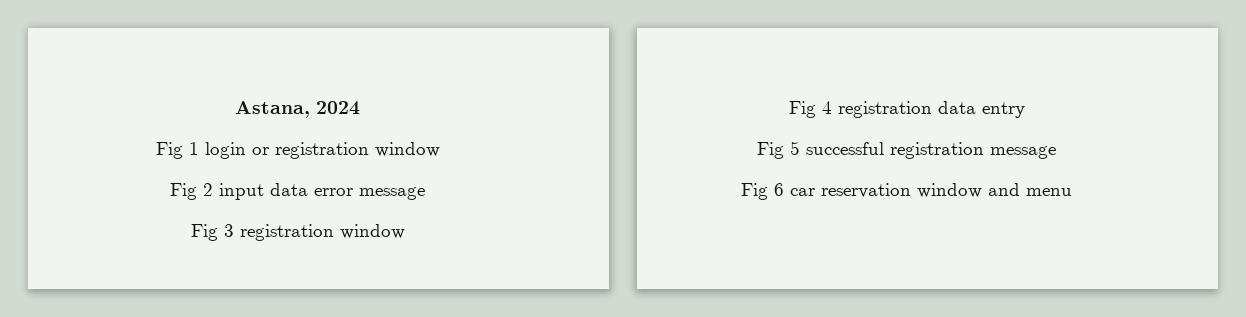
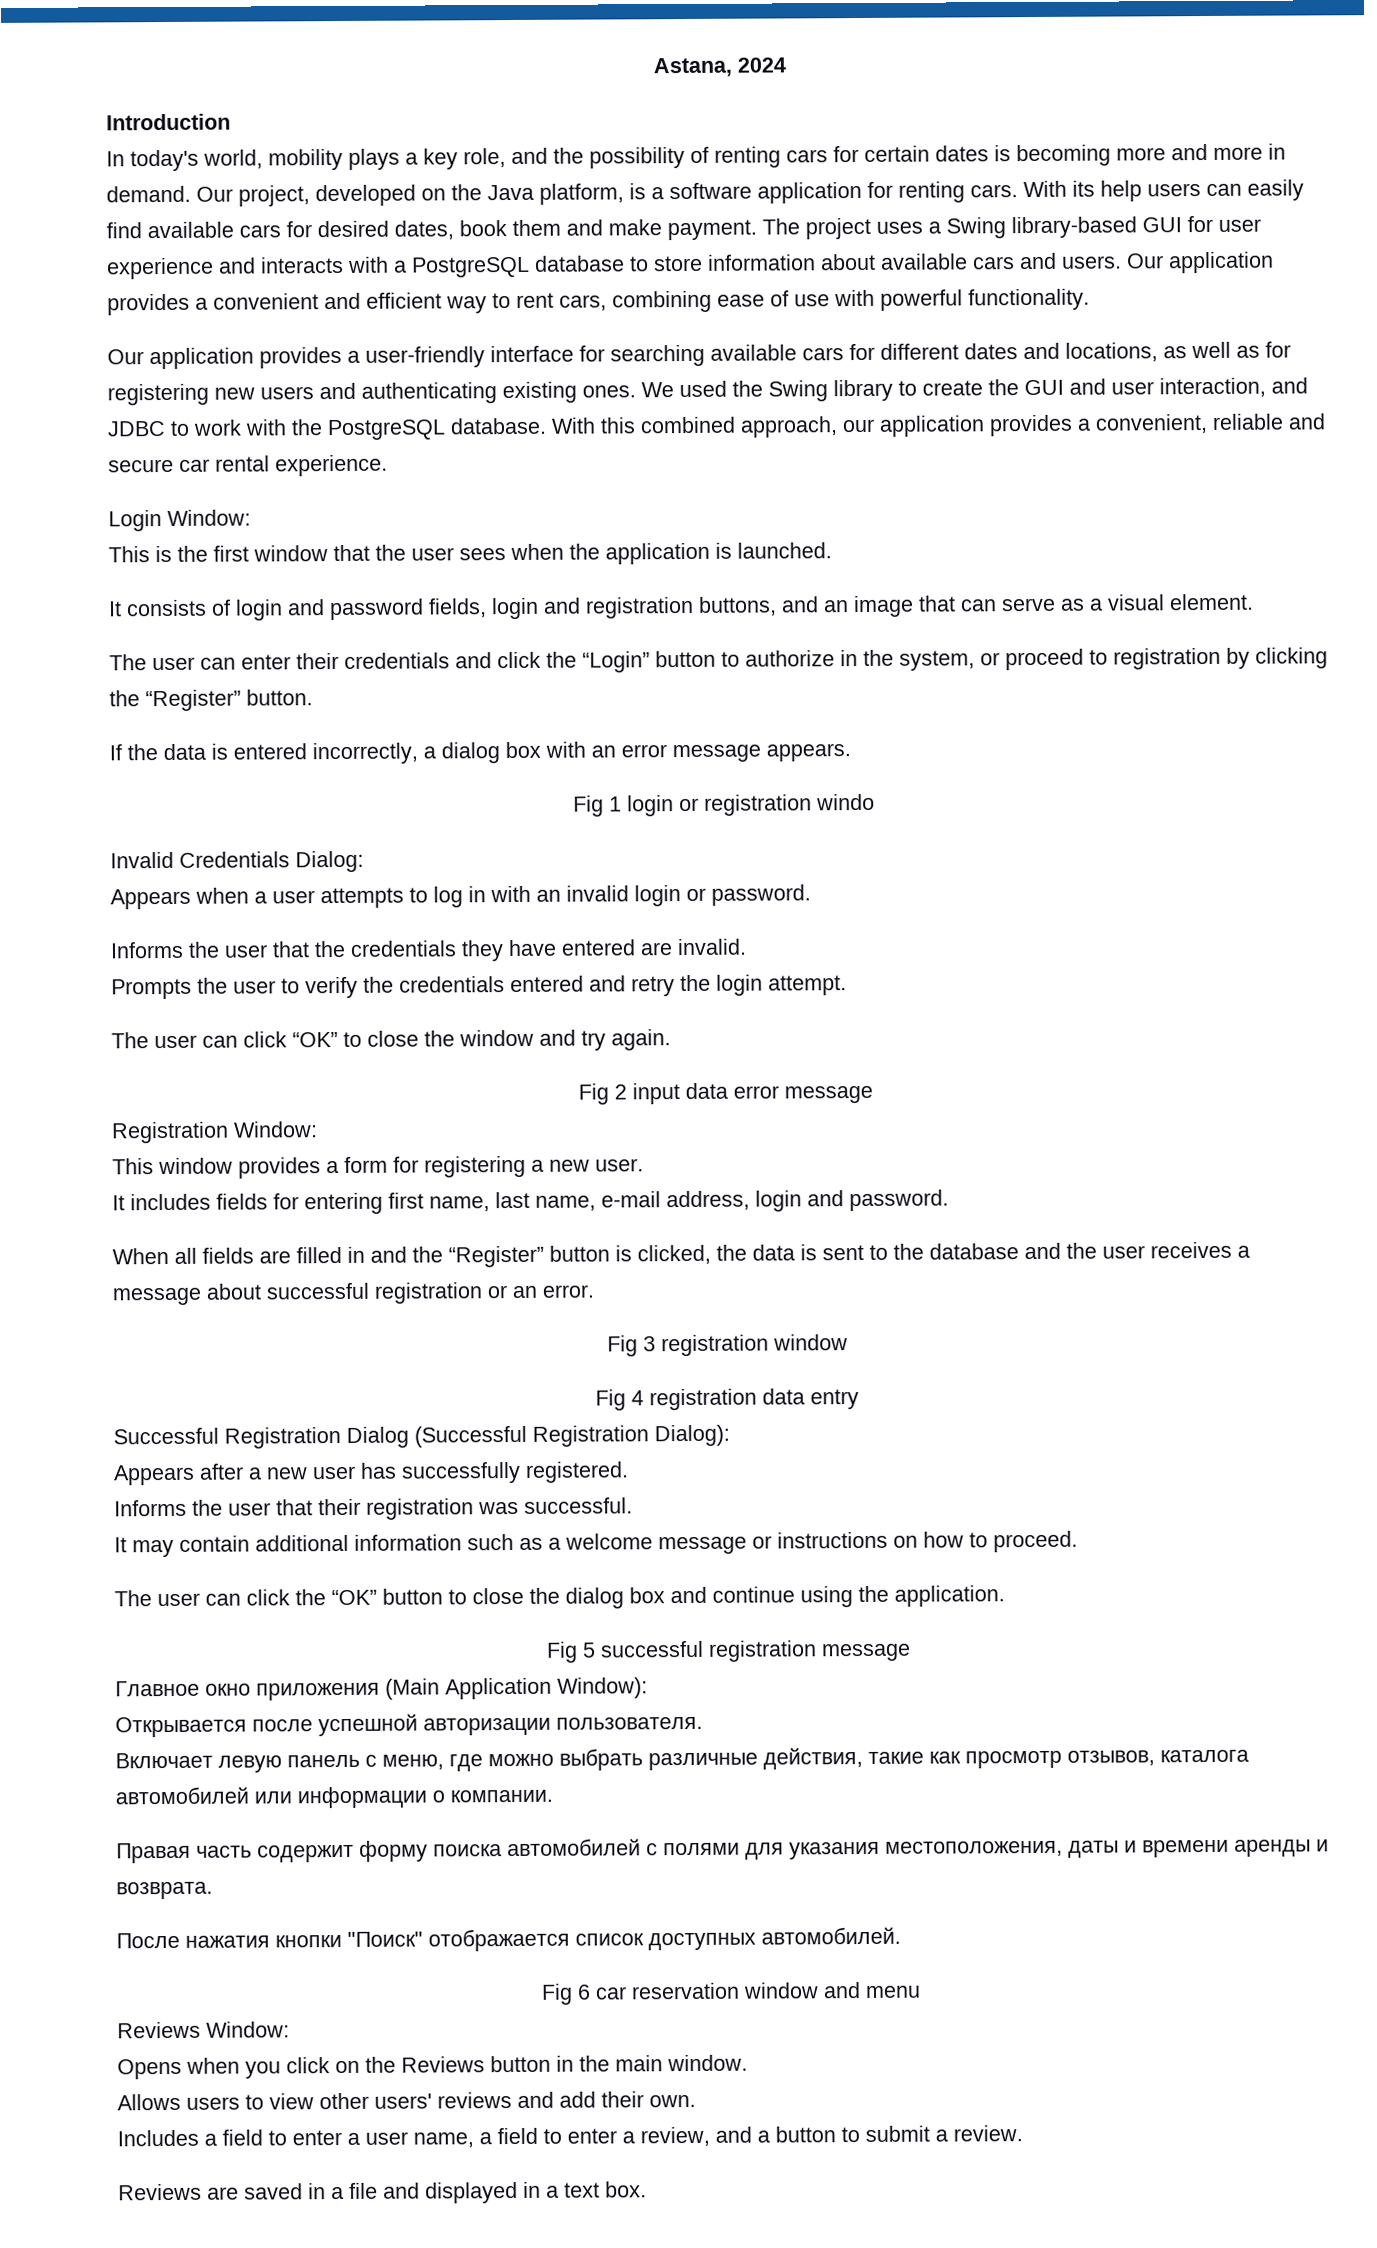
+ Introduction
+ In today's world, mobility plays a key role, and the possibility of renting cars for certain dates is becoming more and more in demand. Our project, developed on the Java platform, is a software application for renting cars. With its help users can easily find available cars for desired dates, book them and make payment. The project uses a Swing library-based GUI for user experience and interacts with a PostgreSQL database to store information about available cars and users. Our application provides a convenient and efficient way to rent cars, combining ease of use with powerful functionality.
+ Our application provides a user-friendly interface for searching available cars for different dates and locations, as well as for registering new users and authenticating existing ones. We used the Swing library to create the GUI and user interaction, and JDBC to work with the PostgreSQL database. With this combined approach, our application provides a convenient, reliable and secure car rental experience.
+ Login Window:
+ This is the first window that the user sees when the application is launched.
+ It consists of login and password fields, login and registration buttons, and an image that can serve as a visual element.
+ The user can enter their credentials and click the “Login” button to authorize in the system, or proceed to registration by clicking the “Register” button.
+ If the data is entered incorrectly, a dialog box with an error message appears.
- Fig 1 login or registration window
+ Fig 1 login or registration windo
+ Invalid Credentials Dialog:
+ Appears when a user attempts to log in with an invalid login or password.
+ Informs the user that the credentials they have entered are invalid.
+ Prompts the user to verify the credentials entered and retry the login attempt.
+ The user can click “OK” to close the window and try again.
+ Registration Window:
+ This window provides a form for registering a new user.
+ It includes fields for entering first name, last name, e-mail address, login and password.
+ When all fields are filled in and the “Register” button is clicked, the data is sent to the database and the user receives a message about successful registration or an error.
+ Successful Registration Dialog (Successful Registration Dialog):
+ Appears after a new user has successfully registered.
+ Informs the user that their registration was successful.
+ It may contain additional information such as a welcome message or instructions on how to proceed.
+ The user can click the “OK” button to close the dialog box and continue using the application.
+ Главное окно приложения (Main Application Window):
+ Открывается после успешной авторизации пользователя.
+ Включает левую панель с меню, где можно выбрать различные действия, такие как просмотр отзывов, каталога автомобилей или информации о компании.
+ Правая часть содержит форму поиска автомобилей с полями для указания местоположения, даты и времени аренды и возврата.
+ После нажатия кнопки "Поиск" отображается список доступных автомобилей.
+ Reviews Window:
+ Opens when you click on the Reviews button in the main window.
+ Allows users to view other users' reviews and add their own.
+ Includes a field to enter a user name, a field to enter a review, and a button to submit a review.
+ Reviews are saved in a file and displayed in a text box.

